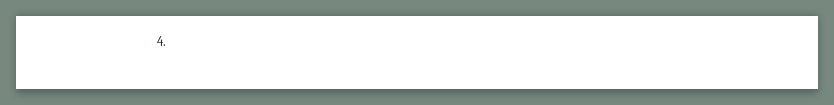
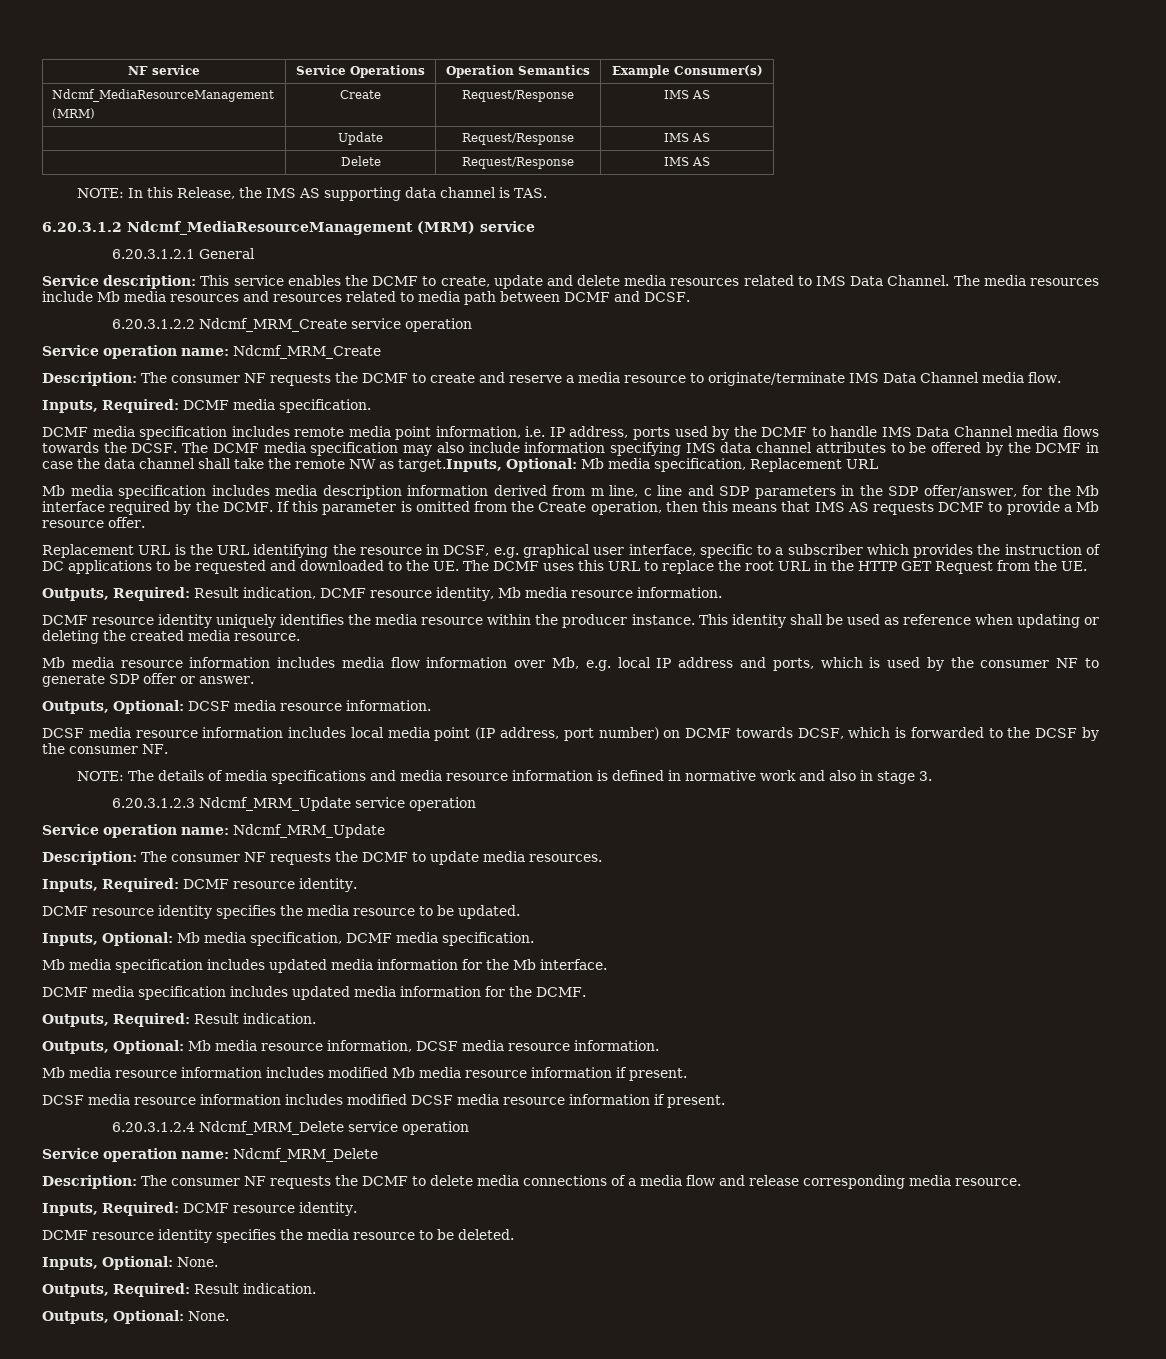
- 4.
+ NF service | Service Operations | Operation Semantics | Example Consumer(s)
+ Ndcmf_MediaResourceManagement
+ (MRM) | Create | Request/Response | IMS AS
+ | Update | Request/Response | IMS AS
+ | Delete | Request/Response | IMS AS
+ NOTE: In this Release, the IMS AS supporting data channel is TAS.
+ 6.20.3.1.2 Ndcmf_MediaResourceManagement (MRM) service
+ 6.20.3.1.2.1 General
+ Service description: This service enables the DCMF to create, update and delete media resources related to IMS Data Channel. The media resources include Mb media resources and resources related to media path between DCMF and DCSF.
+ 6.20.3.1.2.2 Ndcmf_MRM_Create service operation
+ Service operation name: Ndcmf_MRM_Create
+ Description: The consumer NF requests the DCMF to create and reserve a media resource to originate/terminate IMS Data Channel media flow.
+ Inputs, Required: DCMF media specification.
+ DCMF media specification includes remote media point information, i.e. IP address, ports used by the DCMF to handle IMS Data Channel media flows towards the DCSF. The DCMF media specification may also include information specifying IMS data channel attributes to be offered by the DCMF in case the data channel shall take the remote NW as target.Inputs, Optional: Mb media specification, Replacement URL
+ Mb media specification includes media description information derived from m line, c line and SDP parameters in the SDP offer/answer, for the Mb interface required by the DCMF. If this parameter is omitted from the Create operation, then this means that IMS AS requests DCMF to provide a Mb resource offer.
+ Replacement URL is the URL identifying the resource in DCSF, e.g. graphical user interface, specific to a subscriber which provides the instruction of DC applications to be requested and downloaded to the UE. The DCMF uses this URL to replace the root URL in the HTTP GET Request from the UE.
+ Outputs, Required: Result indication, DCMF resource identity, Mb media resource information.
+ DCMF resource identity uniquely identifies the media resource within the producer instance. This identity shall be used as reference when updating or deleting the created media resource.
+ Mb media resource information includes media flow information over Mb, e.g. local IP address and ports, which is used by the consumer NF to generate SDP offer or answer.
+ Outputs, Optional: DCSF media resource information.
+ DCSF media resource information includes local media point (IP address, port number) on DCMF towards DCSF, which is forwarded to the DCSF by the consumer NF.
+ NOTE: The details of media specifications and media resource information is defined in normative work and also in stage 3.
+ 6.20.3.1.2.3 Ndcmf_MRM_Update service operation
+ Service operation name: Ndcmf_MRM_Update
+ Description: The consumer NF requests the DCMF to update media resources.
+ Inputs, Required: DCMF resource identity.
+ DCMF resource identity specifies the media resource to be updated.
+ Inputs, Optional: Mb media specification, DCMF media specification.
+ Mb media specification includes updated media information for the Mb interface.
+ DCMF media specification includes updated media information for the DCMF.
+ Outputs, Required: Result indication.
+ Outputs, Optional: Mb media resource information, DCSF media resource information.
+ Mb media resource information includes modified Mb media resource information if present.
+ DCSF media resource information includes modified DCSF media resource information if present.
+ 6.20.3.1.2.4 Ndcmf_MRM_Delete service operation
+ Service operation name: Ndcmf_MRM_Delete
+ Description: The consumer NF requests the DCMF to delete media connections of a media flow and release corresponding media resource.
+ Inputs, Required: DCMF resource identity.
+ DCMF resource identity specifies the media resource to be deleted.
+ Inputs, Optional: None.
+ Outputs, Required: Result indication.
+ Outputs, Optional: None.

